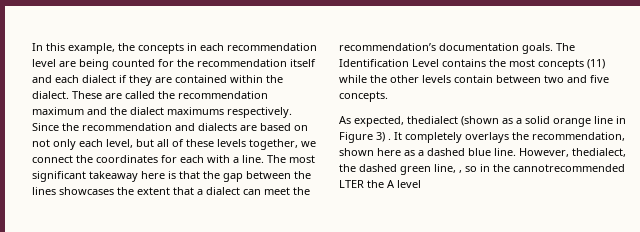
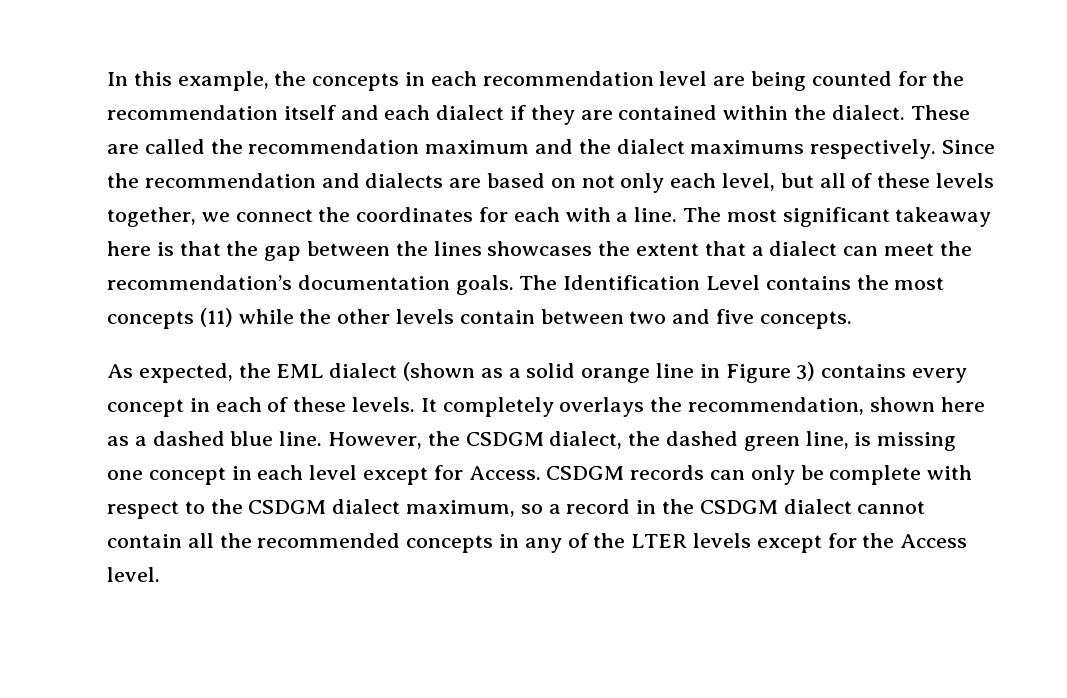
- As expected, thedialect (shown as a solid orange line in Figure 3) .
+ As expected, the EML dialect (shown as a solid orange line in Figure 3) contains every concept in each of these levels.
- However, thedialect, the dashed green line, , so in the cannotrecommended LTER the A level
+ However, the CSDGM dialect, the dashed green line, is missing one concept in each level except for Access. CSDGM records can only be complete with respect to the CSDGM dialect maximum, so a record in the CSDGM dialect cannot contain all the recommended concepts in any of the LTER levels except for the Access level.

